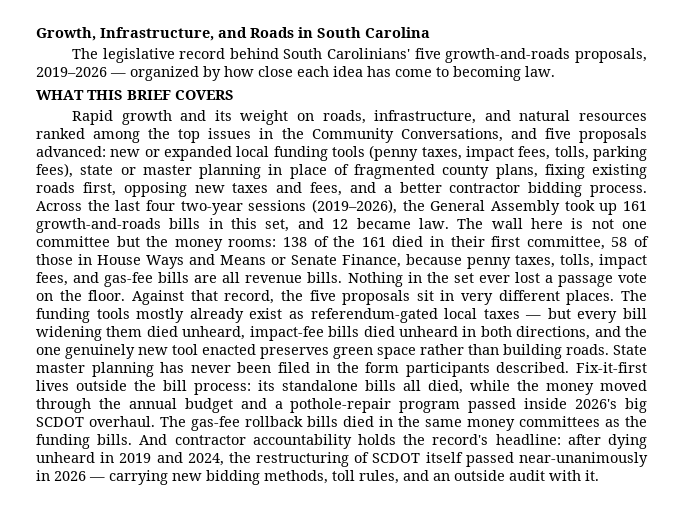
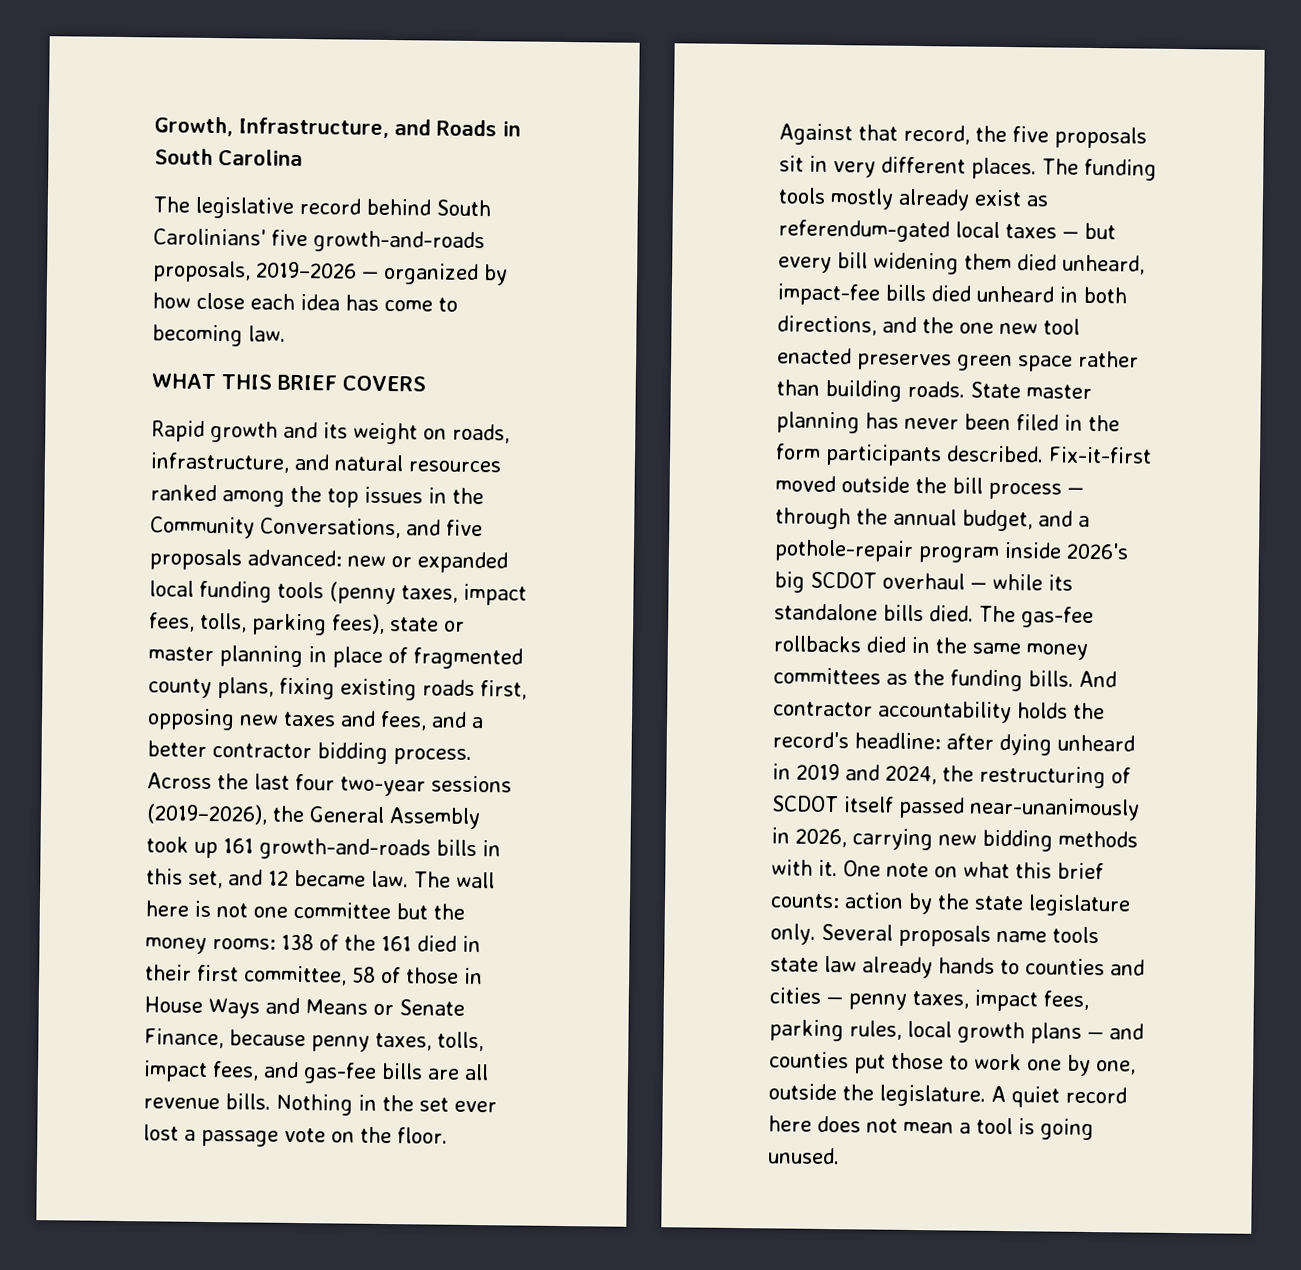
- The funding tools mostly already exist as referendum-gated local taxes — but every bill widening them died unheard, impact-fee bills died unheard in both directions, and the one genuinely new tool enacted preserves green space rather than building roads.
+ The funding tools mostly already exist as referendum-gated local taxes — but every bill widening them died unheard, impact-fee bills died unheard in both directions, and the one new tool enacted preserves green space rather than building roads.
- Fix-it-first lives outside the bill process: its standalone bills all died, while the money moved through the annual budget and a pothole-repair program passed inside 2026's big SCDOT overhaul. The gas-fee rollback bills died in the same money committees as the funding bills.
+ Fix-it-first moved outside the bill process — through the annual budget, and a pothole-repair program inside 2026's big SCDOT overhaul — while its standalone bills died. The gas-fee rollbacks died in the same money committees as the funding bills.
- And contractor accountability holds the record's headline: after dying unheard in 2019 and 2024, the restructuring of SCDOT itself passed near-unanimously in 2026 — carrying new bidding methods, toll rules, and an outside audit with it.
+ And contractor accountability holds the record's headline: after dying unheard in 2019 and 2024, the restructuring of SCDOT itself passed near-unanimously in 2026, carrying new bidding methods with it. One note on what this brief counts: action by the state legislature only. Several proposals name tools state law already hands to counties and cities — penny taxes, impact fees, parking rules, local growth plans — and counties put those to work one by one, outside the legislature. A quiet record here does not mean a tool is going unused.

